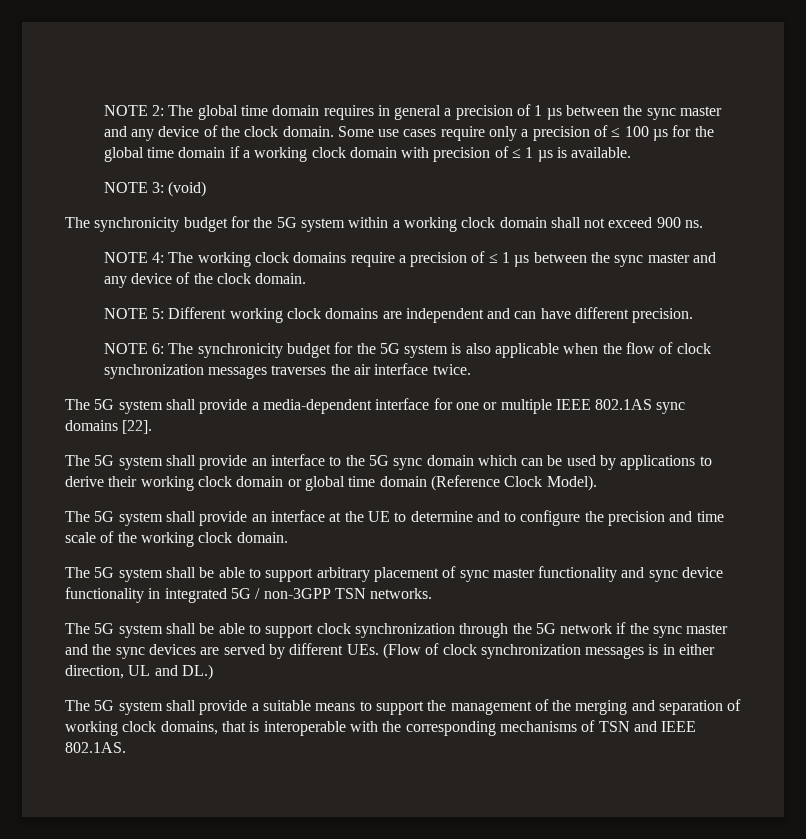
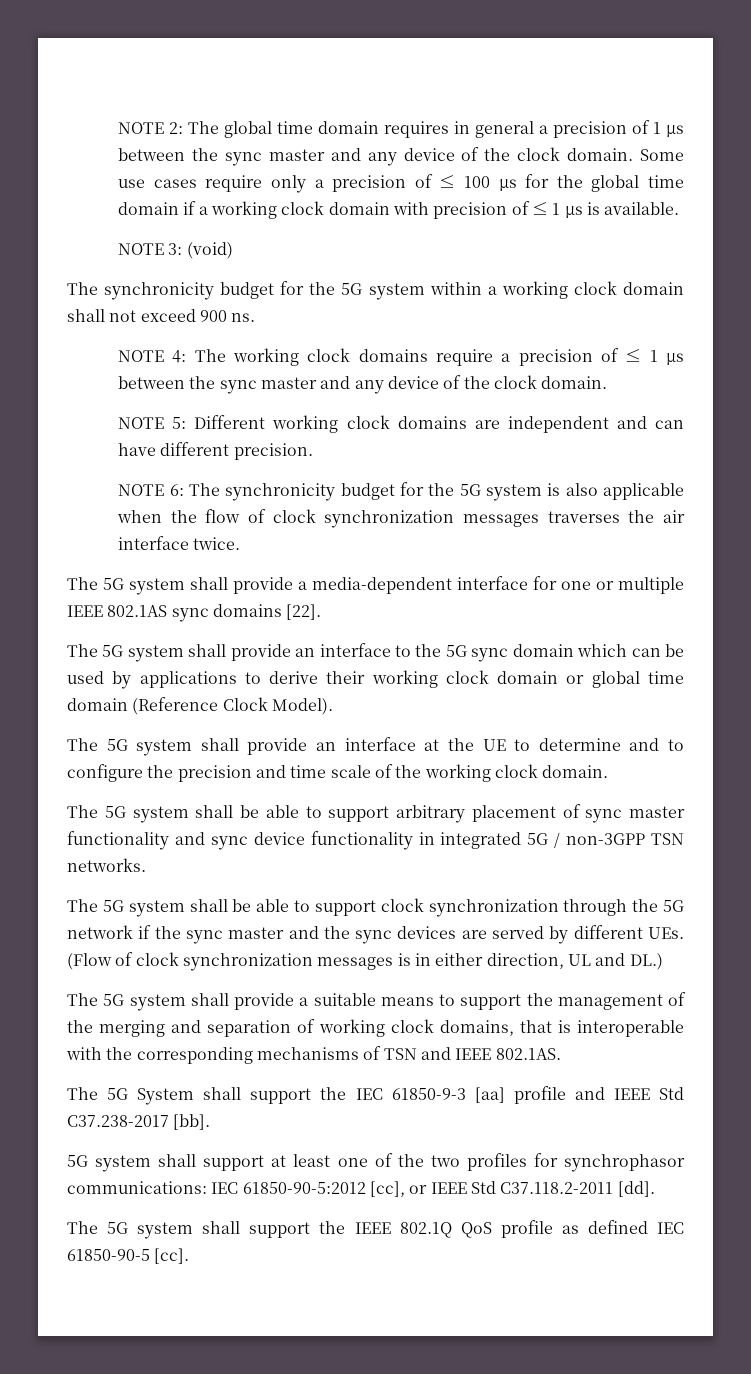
+ The 5G System shall support the IEC 61850-9-3 [aa] profile and IEEE Std C37.238-2017 [bb].
+ 5G system shall support at least one of the two profiles for synchrophasor communications: IEC 61850-90-5:2012 [cc], or IEEE Std C37.118.2-2011 [dd].
+ The 5G system shall support the IEEE 802.1Q QoS profile as defined IEC 61850-90-5 [cc].

